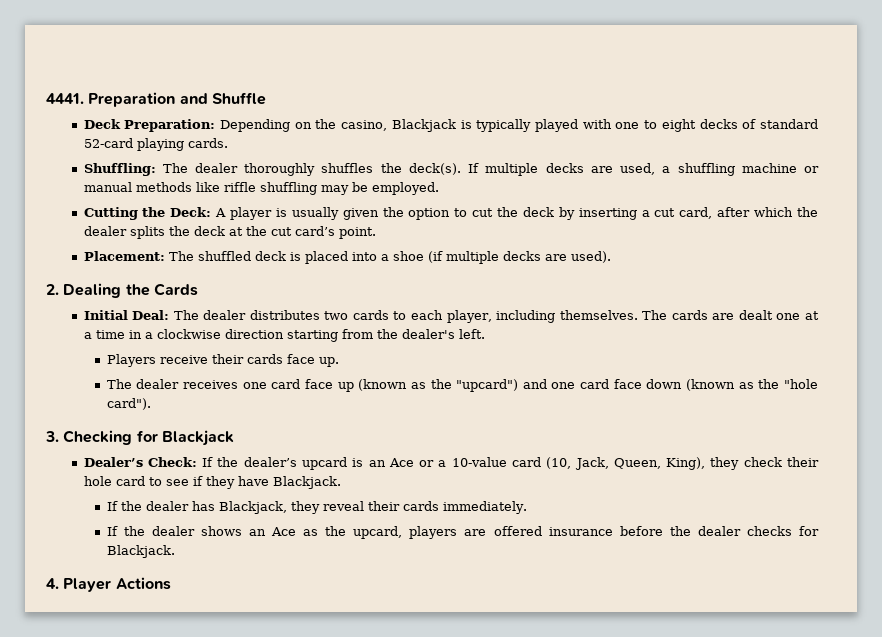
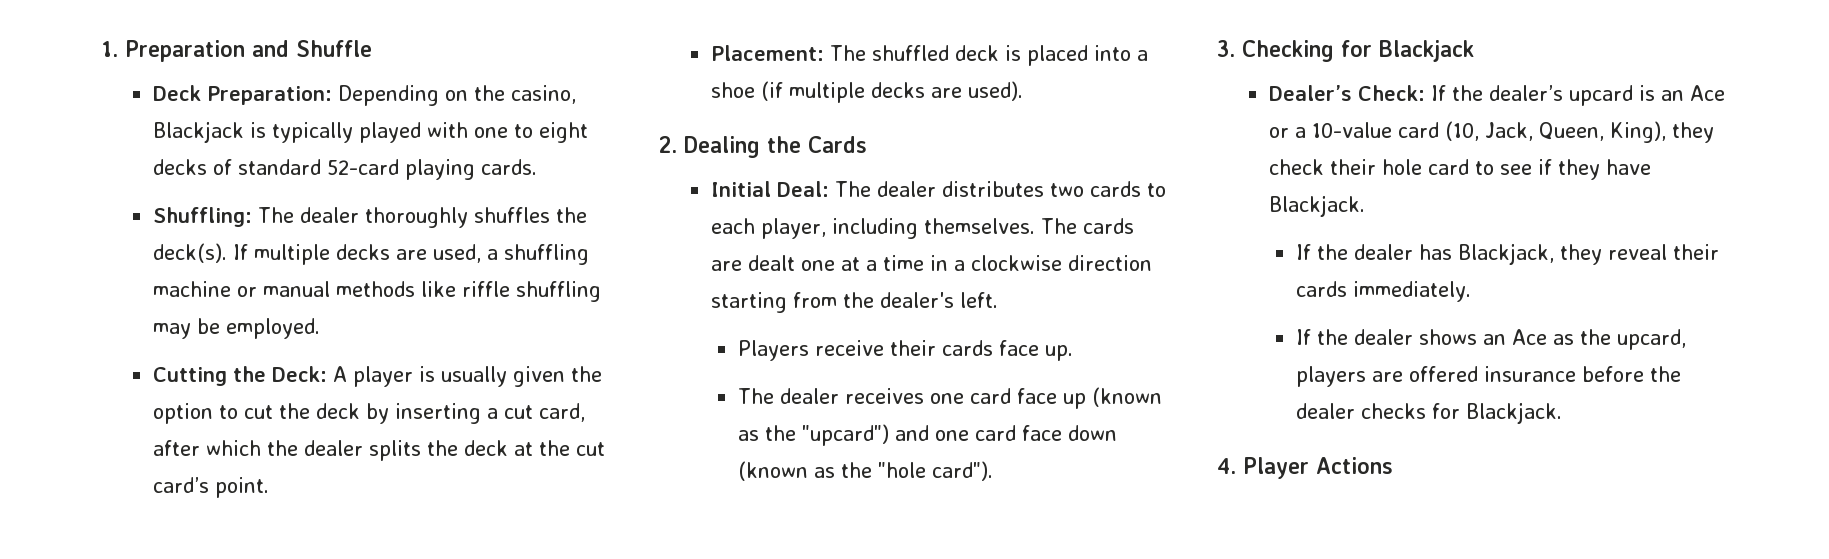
- 4441. Preparation and Shuffle
+ 1. Preparation and Shuffle

